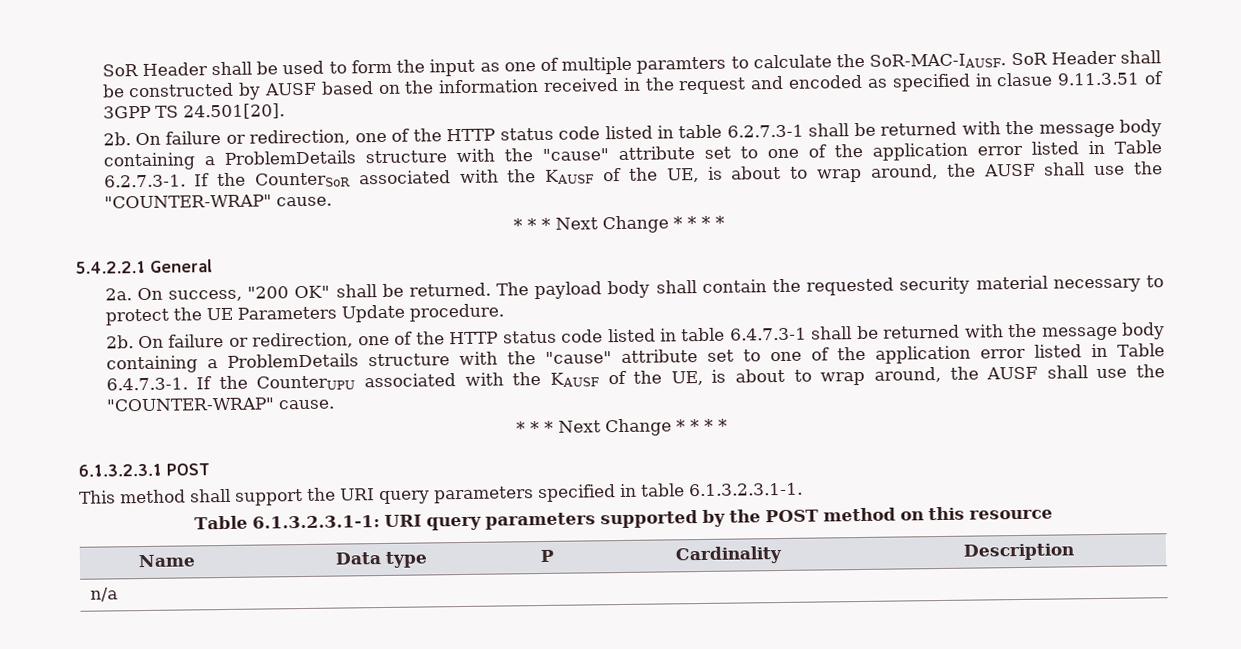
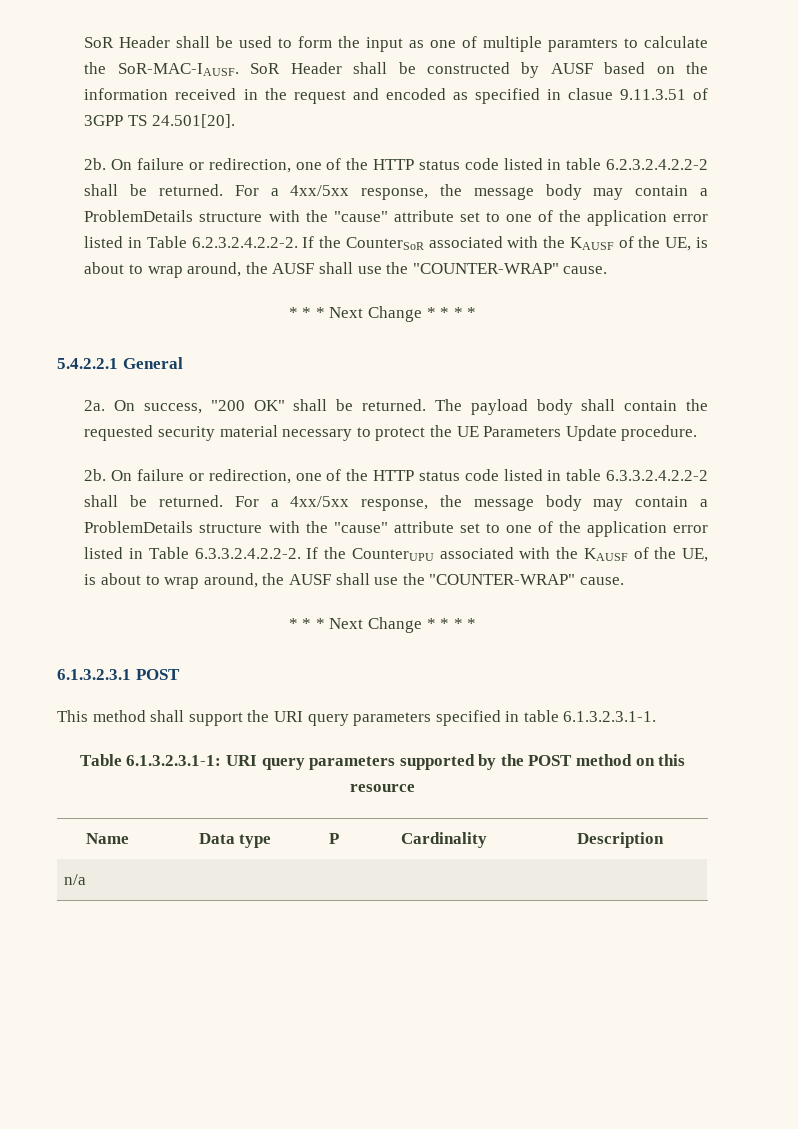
- On failure or redirection, one of the HTTP status code listed in table 6.2.7.3-1 shall be returned with the message body containing a ProblemDetails structure with the "cause" attribute set to one of the application error listed in Table 6.2.7.3-1. If the CounterSoR associated with the KAUSF of the UE, is about to wrap around, the AUSF shall use the "COUNTER-WRAP" cause.
+ On failure or redirection, one of the HTTP status code listed in table 6.2.3.2.4.2.2-2 shall be returned. For a 4xx/5xx response, the message body may contain a ProblemDetails structure with the "cause" attribute set to one of the application error listed in Table 6.2.3.2.4.2.2-2. If the CounterSoR associated with the KAUSF of the UE, is about to wrap around, the AUSF shall use the "COUNTER-WRAP" cause.
- On failure or redirection, one of the HTTP status code listed in table 6.4.7.3-1 shall be returned with the message body containing a ProblemDetails structure with the "cause" attribute set to one of the application error listed in Table 6.4.7.3-1. If the CounterUPU associated with the KAUSF of the UE, is about to wrap around, the AUSF shall use the "COUNTER-WRAP" cause.
+ On failure or redirection, one of the HTTP status code listed in table 6.3.3.2.4.2.2-2 shall be returned. For a 4xx/5xx response, the message body may contain a ProblemDetails structure with the "cause" attribute set to one of the application error listed in Table 6.3.3.2.4.2.2-2. If the CounterUPU associated with the KAUSF of the UE, is about to wrap around, the AUSF shall use the "COUNTER-WRAP" cause.

